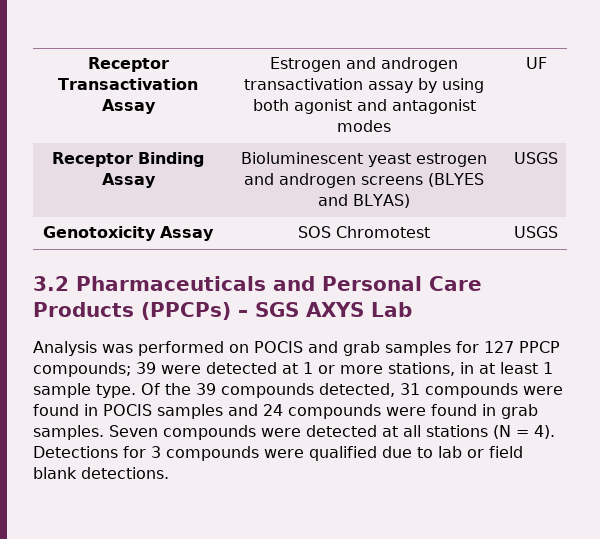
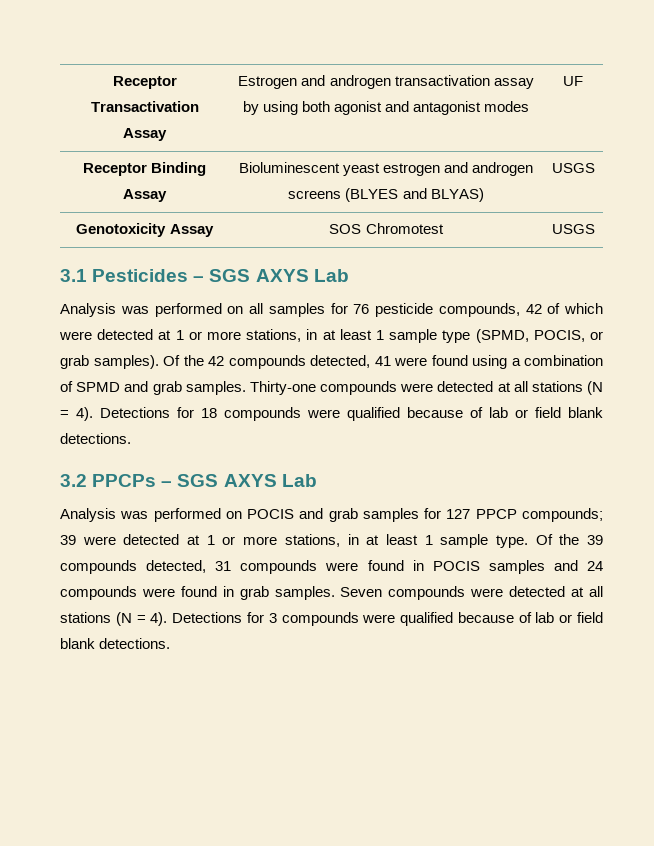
- 3.2 Pharmaceuticals and Personal Care Products (PPCPs) – SGS AXYS Lab
+ 3.1 Pesticides – SGS AXYS Lab
+ Analysis was performed on all samples for 76 pesticide compounds, 42 of which were detected at 1 or more stations, in at least 1 sample type (SPMD, POCIS, or grab samples). Of the 42 compounds detected, 41 were found using a combination of SPMD and grab samples. Thirty-one compounds were detected at all stations (N = 4). Detections for 18 compounds were qualified because of lab or field blank detections.
+ 3.2 PPCPs – SGS AXYS Lab
- Detections for 3 compounds were qualified due to lab or field blank detections.
+ Detections for 3 compounds were qualified because of lab or field blank detections.

